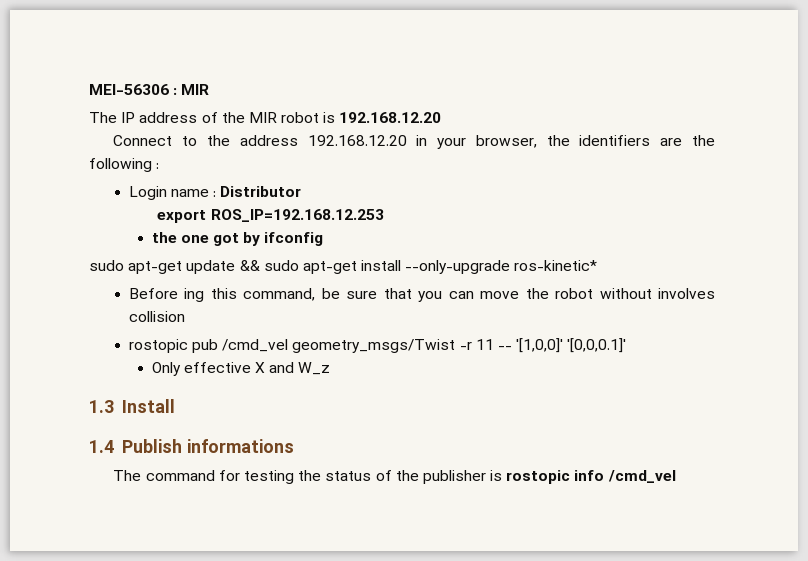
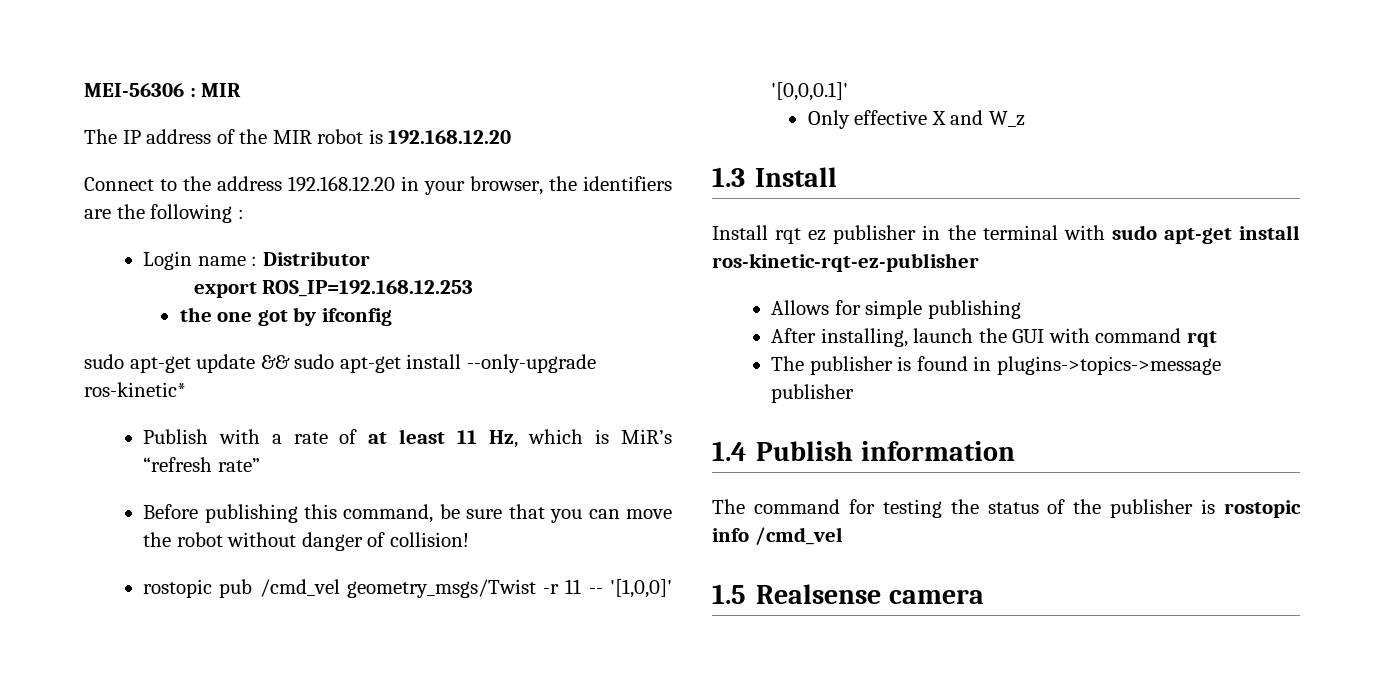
+ Publish with a rate of at least 11 Hz, which is MiR’s “refresh rate”
- Before ing this command, be sure that you can move the robot without involves collision
+ Before publishing this command, be sure that you can move the robot without danger of collision!
+ Install rqt ez publisher in the terminal with sudo apt-get install ros-kinetic-rqt-ez-publisher
+ Allows for simple publishing
+ After installing, launch the GUI with command rqt
+ The publisher is found in plugins->topics->message publisher
- 1.4 Publish informations
+ 1.4 Publish information
+ 1.5 Realsense camera

